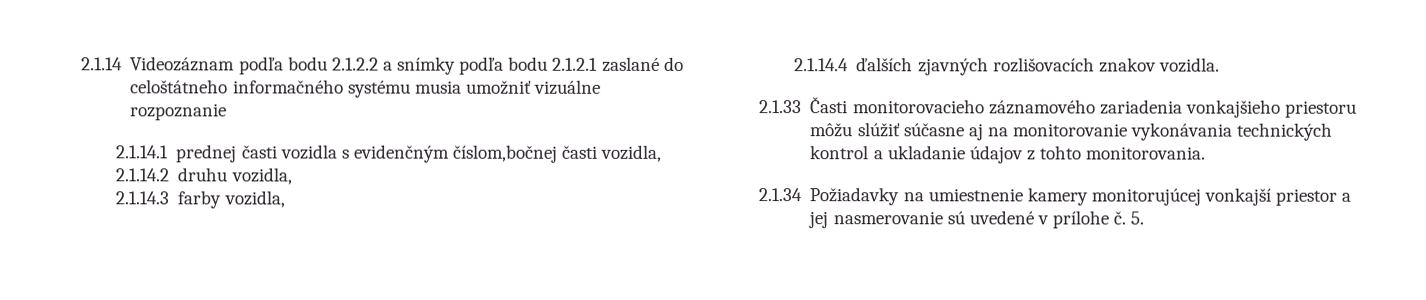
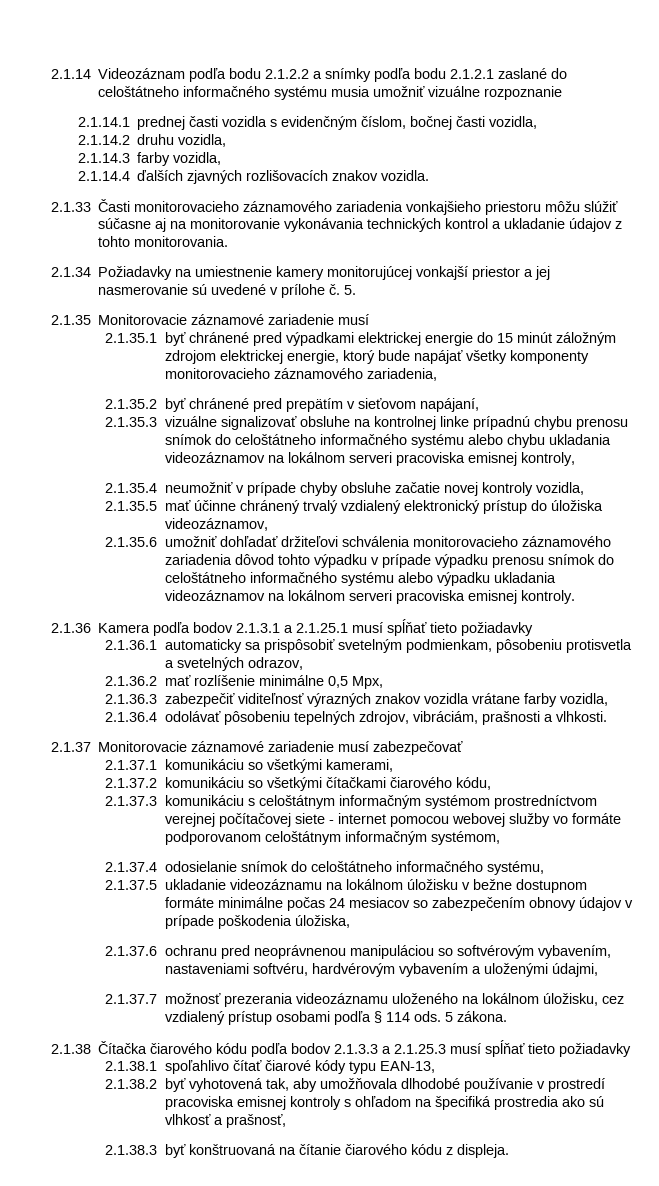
- 2.1.14.1 prednej časti vozidla s evidenčným číslom,bočnej časti vozidla,
+ 2.1.14.1 prednej časti vozidla s evidenčným číslom, bočnej časti vozidla,
+ 2.1.35 Monitorovacie záznamové zariadenie musí
+ 2.1.35.1 byť chránené pred výpadkami elektrickej energie do 15 minút záložným zdrojom elektrickej energie, ktorý bude napájať všetky komponenty monitorovacieho záznamového zariadenia,
+ 2.1.35.2 byť chránené pred prepätím v sieťovom napájaní,
+ 2.1.35.3 vizuálne signalizovať obsluhe na kontrolnej linke prípadnú chybu prenosu snímok do celoštátneho informačného systému alebo chybu ukladania videozáznamov na lokálnom serveri pracoviska emisnej kontroly,
+ 2.1.35.4 neumožniť v prípade chyby obsluhe začatie novej kontroly vozidla,
+ 2.1.35.5 mať účinne chránený trvalý vzdialený elektronický prístup do úložiska videozáznamov,
+ 2.1.35.6 umožniť dohľadať držiteľovi schválenia monitorovacieho záznamového zariadenia dôvod tohto výpadku v prípade výpadku prenosu snímok do celoštátneho informačného systému alebo výpadku ukladania videozáznamov na lokálnom serveri pracoviska emisnej kontroly.
+ 2.1.36 Kamera podľa bodov 2.1.3.1 a 2.1.25.1 musí spĺňať tieto požiadavky
+ 2.1.36.1 automaticky sa prispôsobiť svetelným podmienkam, pôsobeniu protisvetla a svetelných odrazov,
+ 2.1.36.2 mať rozlíšenie minimálne 0,5 Mpx,
+ 2.1.36.3 zabezpečiť viditeľnosť výrazných znakov vozidla vrátane farby vozidla,
+ 2.1.36.4 odolávať pôsobeniu tepelných zdrojov, vibráciám, prašnosti a vlhkosti.
+ 2.1.37 Monitorovacie záznamové zariadenie musí zabezpečovať
+ 2.1.37.1 komunikáciu so všetkými kamerami,
+ 2.1.37.2 komunikáciu so všetkými čítačkami čiarového kódu,
+ 2.1.37.3 komunikáciu s celoštátnym informačným systémom prostredníctvom verejnej počítačovej siete - internet pomocou webovej služby vo formáte podporovanom celoštátnym informačným systémom,
+ 2.1.37.4 odosielanie snímok do celoštátneho informačného systému,
+ 2.1.37.5 ukladanie videozáznamu na lokálnom úložisku v bežne dostupnom formáte minimálne počas 24 mesiacov so zabezpečením obnovy údajov v prípade poškodenia úložiska,
+ 2.1.37.6 ochranu pred neoprávnenou manipuláciou so softvérovým vybavením, nastaveniami softvéru, hardvérovým vybavením a uloženými údajmi,
+ 2.1.37.7 možnosť prezerania videozáznamu uloženého na lokálnom úložisku, cez vzdialený prístup osobami podľa § 114 ods. 5 zákona.
+ 2.1.38 Čítačka čiarového kódu podľa bodov 2.1.3.3 a 2.1.25.3 musí spĺňať tieto požiadavky
+ 2.1.38.1 spoľahlivo čítať čiarové kódy typu EAN-13,
+ 2.1.38.2 byť vyhotovená tak, aby umožňovala dlhodobé používanie v prostredí pracoviska emisnej kontroly s ohľadom na špecifiká prostredia ako sú vlhkosť a prašnosť,
+ 2.1.38.3 byť konštruovaná na čítanie čiarového kódu z displeja.

